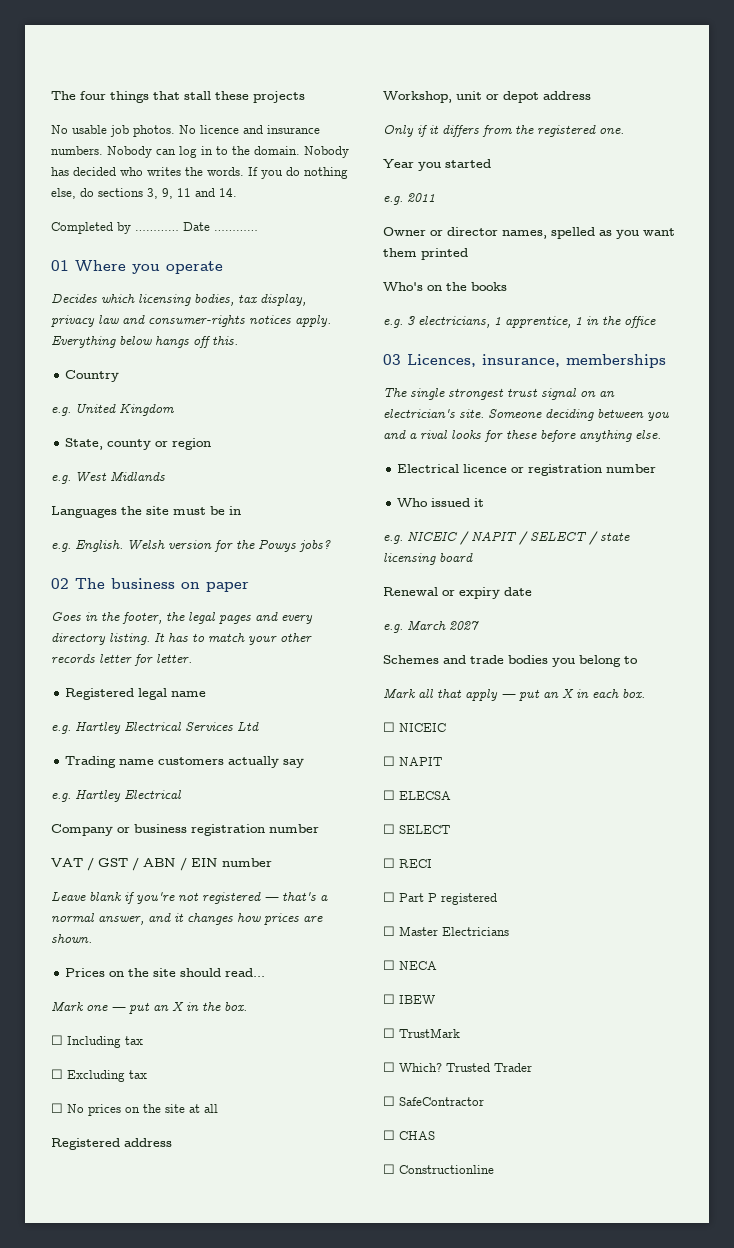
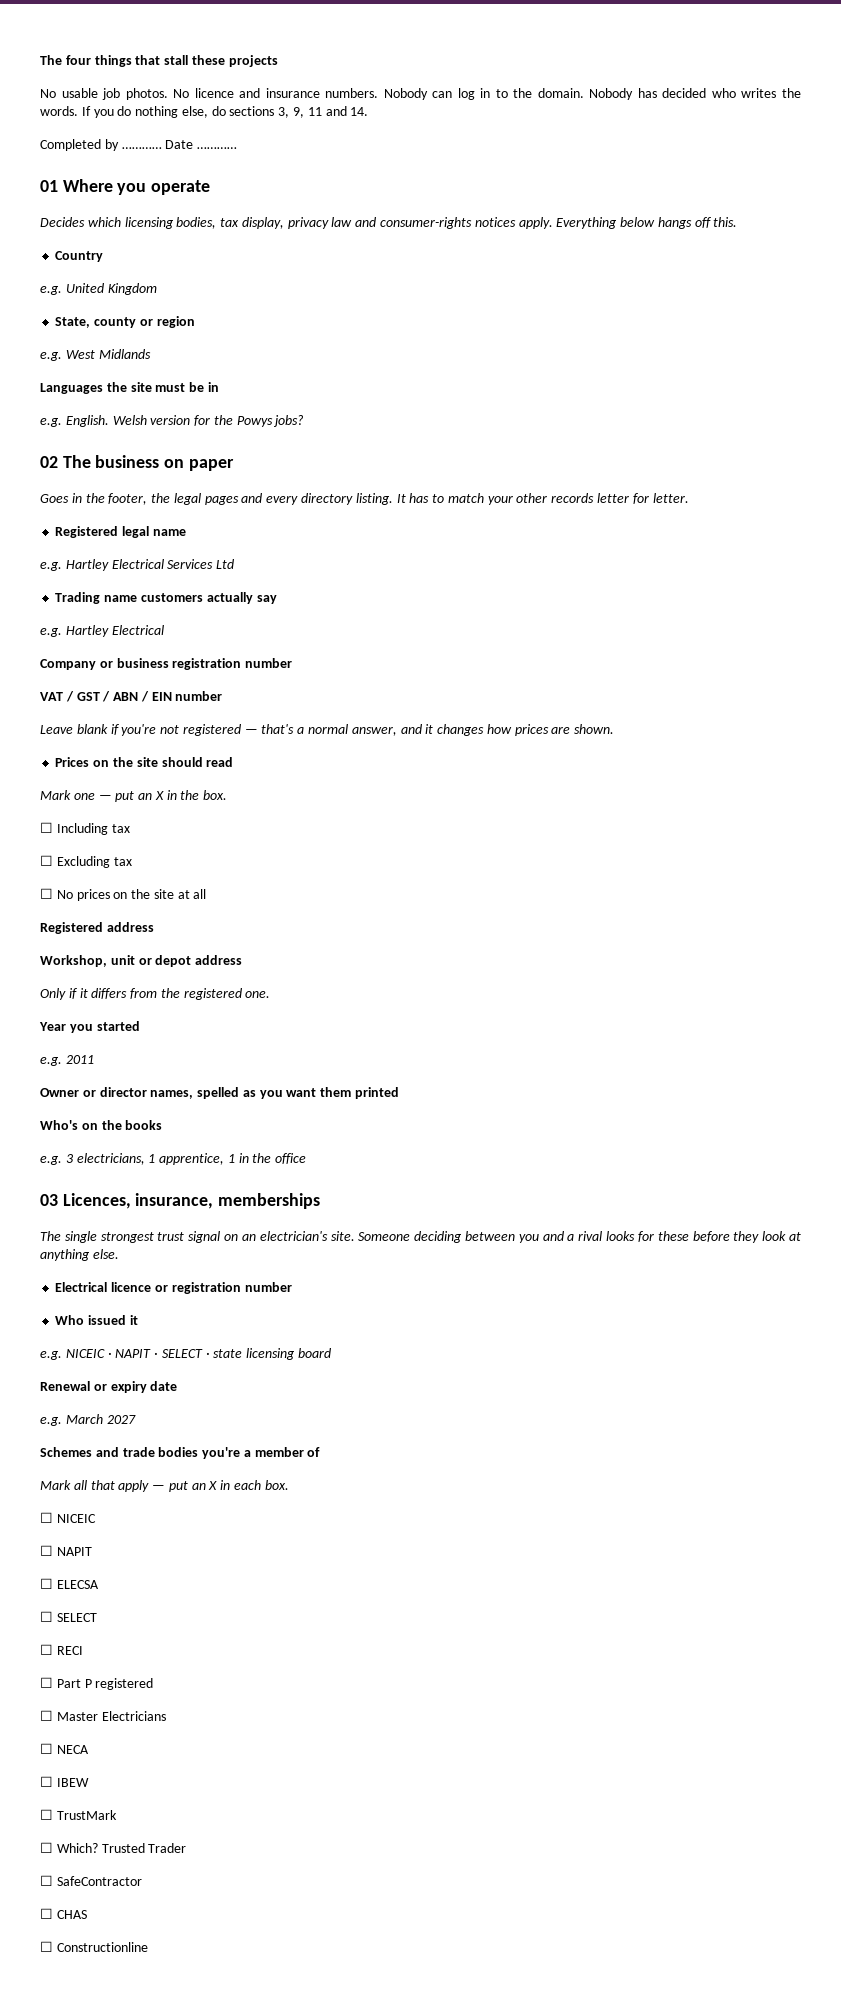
- Prices on the site should read...
+ Prices on the site should read
- Someone deciding between you and a rival looks for these before anything else.
+ Someone deciding between you and a rival looks for these before they look at anything else.
- e.g. NICEIC / NAPIT / SELECT / state licensing board
+ e.g. NICEIC · NAPIT · SELECT · state licensing board
- Schemes and trade bodies you belong to
+ Schemes and trade bodies you're a member of

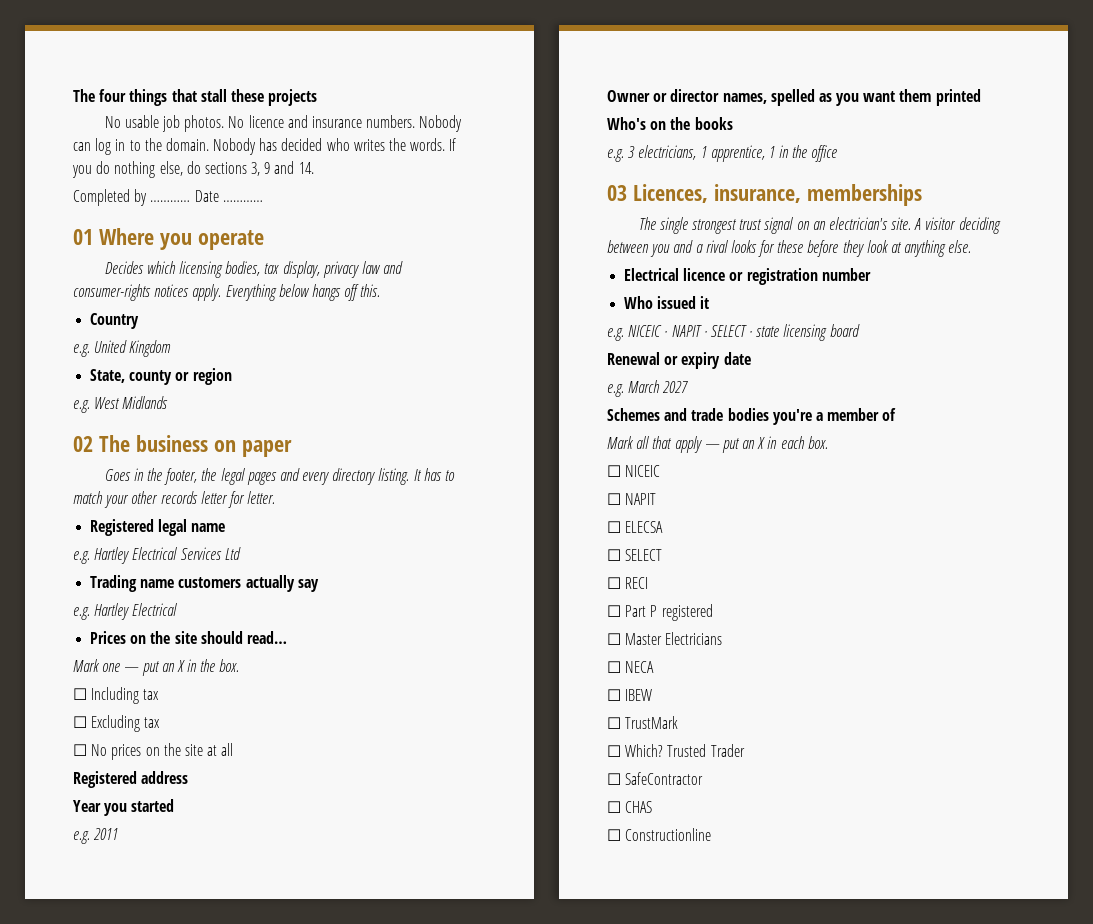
- If you do nothing else, do sections 3, 9, 11 and 14.
+ If you do nothing else, do sections 3, 9 and 14.
- Languages the site must be in
- e.g. English. Welsh version for the Powys jobs?
- Company or business registration number
- VAT / GST / ABN / EIN number
- Leave blank if you're not registered — that's a normal answer, and it changes how prices are shown.
- Prices on the site should read
+ Prices on the site should read…
- Workshop, unit or depot address
- Only if it differs from the registered one.
- Someone deciding between you and a rival looks for these before they look at anything else.
+ A visitor deciding between you and a rival looks for these before they look at anything else.

